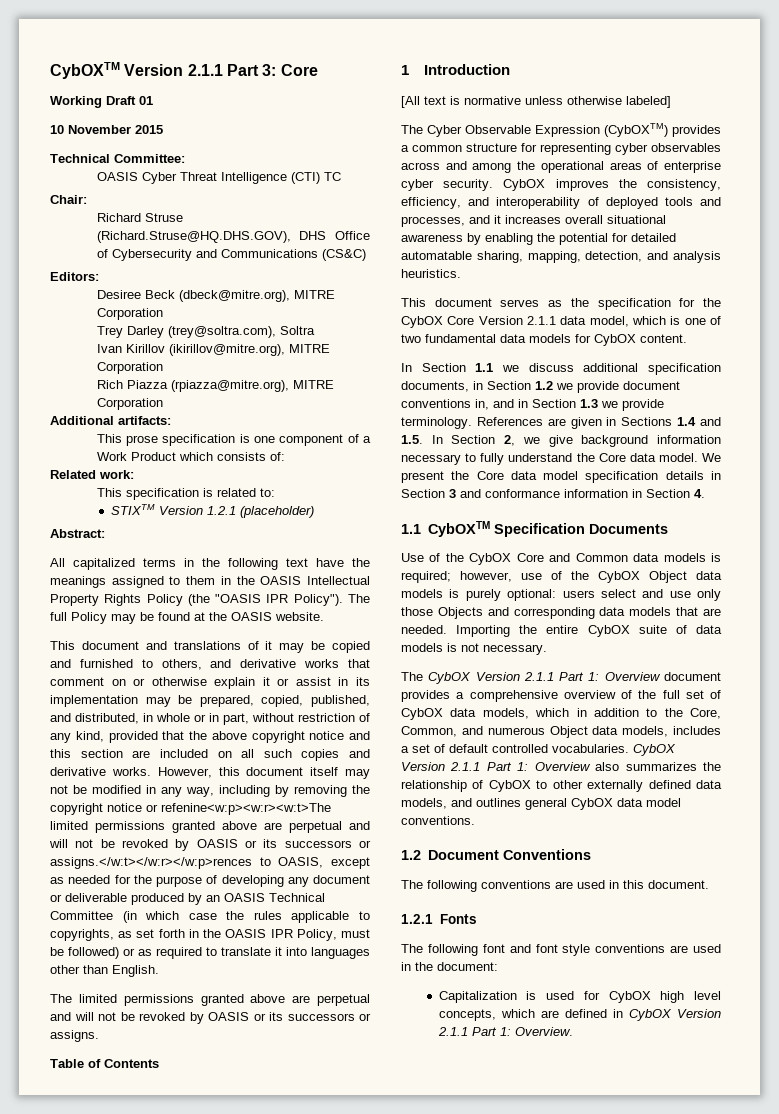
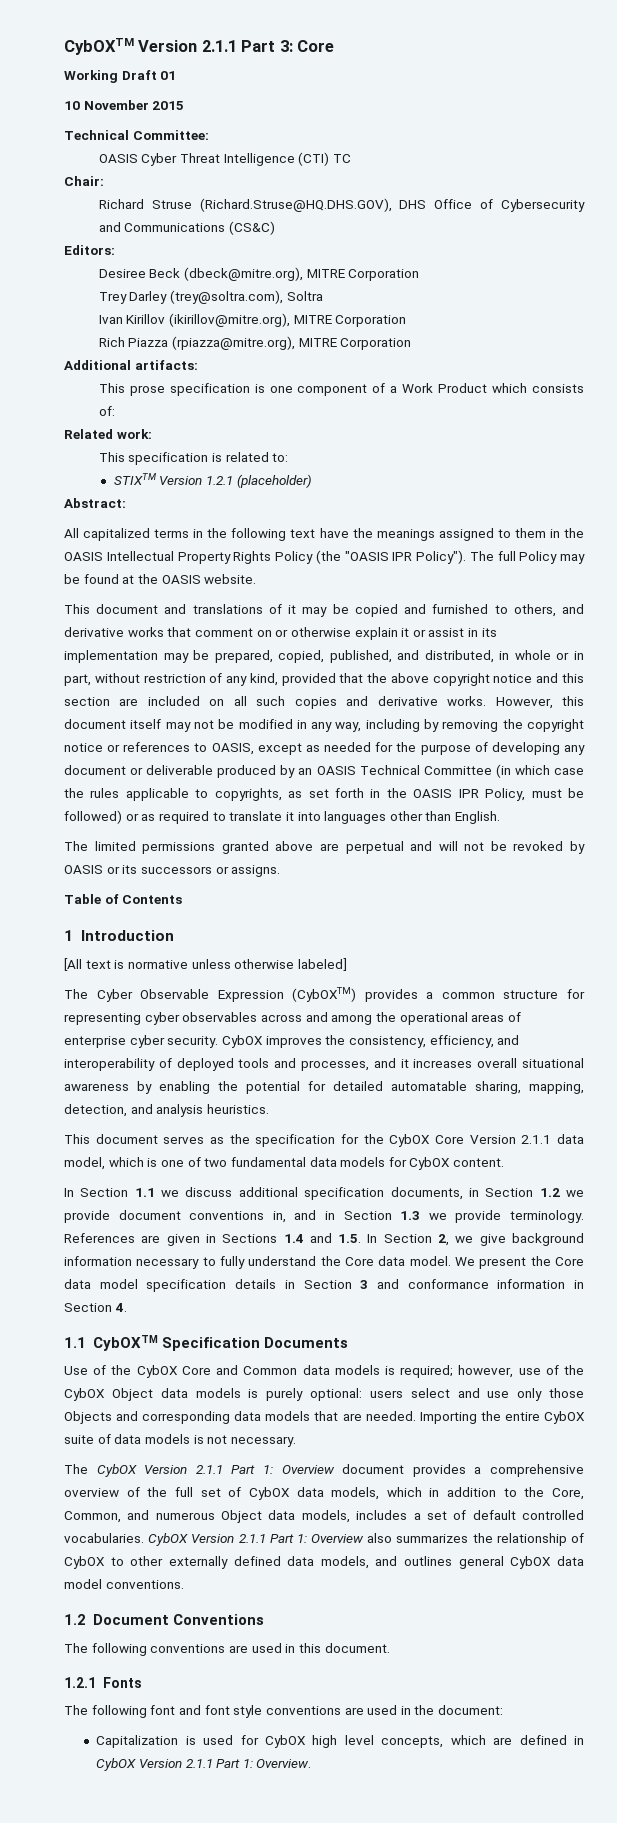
- However, this document itself may not be modified in any way, including by removing the copyright notice or refenine<w:p><w:r><w:t>The limited permissions granted above are perpetual and will not be revoked by OASIS or its successors or assigns.</w:t></w:r></w:p>rences to OASIS, except as needed for the purpose of developing any document or deliverable produced by an OASIS Technical Committee (in which case the rules applicable to copyrights, as set forth in the OASIS IPR Policy, must be followed) or as required to translate it into languages other than English.
+ However, this document itself may not be modified in any way, including by removing the copyright notice or references to OASIS, except as needed for the purpose of developing any document or deliverable produced by an OASIS Technical Committee (in which case the rules applicable to copyrights, as set forth in the OASIS IPR Policy, must be followed) or as required to translate it into languages other than English.

